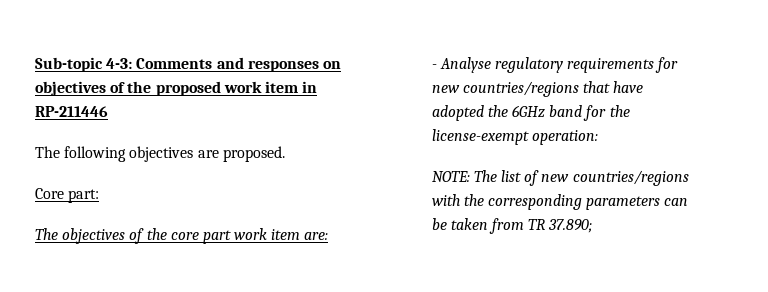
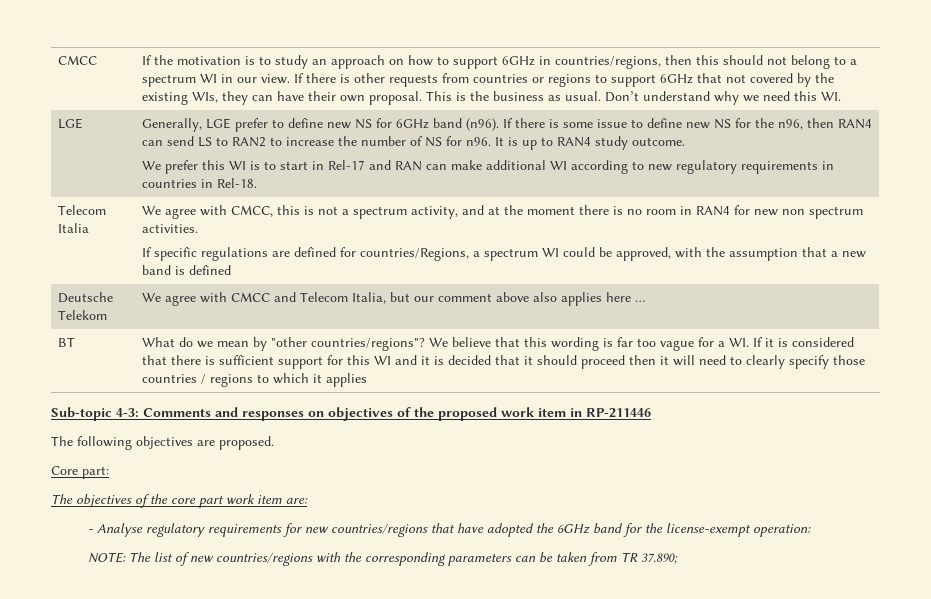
+ CMCC | If the motivation is to study an approach on how to support 6GHz in countries/regions, then this should not belong to a spectrum WI in our view. If there is other requests from countries or regions to support 6GHz that not covered by the existing WIs, they can have their own proposal. This is the business as usual. Don’t understand why we need this WI.
+ LGE | Generally, LGE prefer to define new NS for 6GHz band (n96). If there is some issue to define new NS for the n96, then RAN4 can send LS to RAN2 to increase the number of NS for n96. It is up to RAN4 study outcome.
+ We prefer this WI is to start in Rel-17 and RAN can make additional WI according to new regulatory requirements in countries in Rel-18.
+ Telecom Italia | We agree with CMCC, this is not a spectrum activity, and at the moment there is no room in RAN4 for new non spectrum activities.
+ If specific regulations are defined for countries/Regions, a spectrum WI could be approved, with the assumption that a new band is defined
+ Deutsche Telekom | We agree with CMCC and Telecom Italia, but our comment above also applies here …
+ BT | What do we mean by "other countries/regions"? We believe that this wording is far too vague for a WI. If it is considered that there is sufficient support for this WI and it is decided that it should proceed then it will need to clearly specify those countries / regions to which it applies

